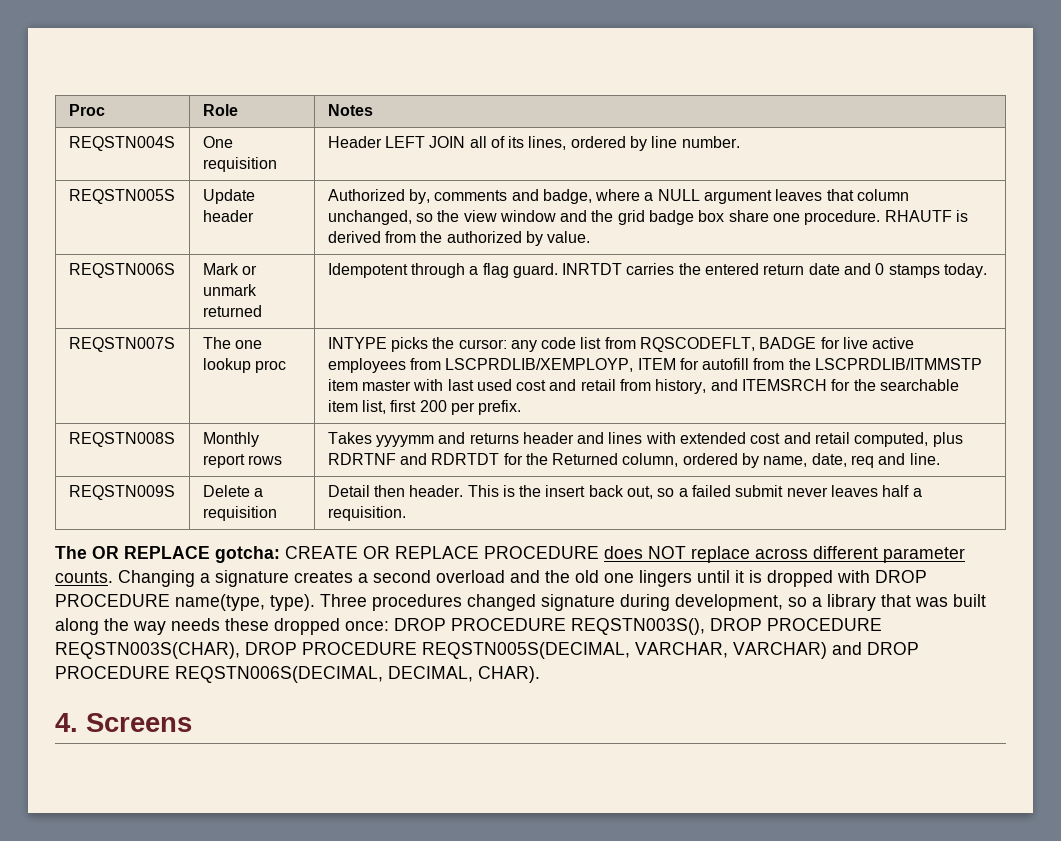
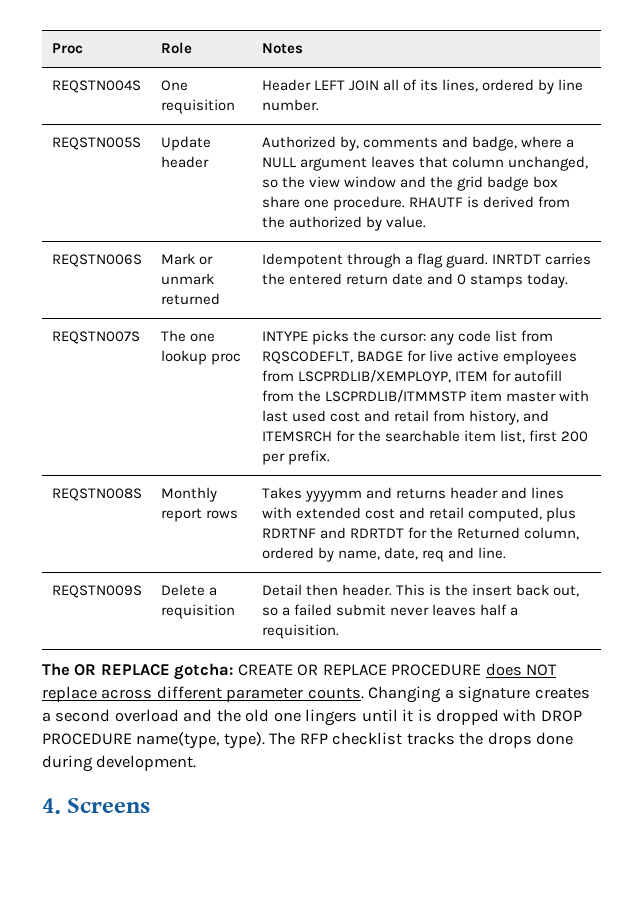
- Three procedures changed signature during development, so a library that was built along the way needs these dropped once: DROP PROCEDURE REQSTN003S(), DROP PROCEDURE REQSTN003S(CHAR), DROP PROCEDURE REQSTN005S(DECIMAL, VARCHAR, VARCHAR) and DROP PROCEDURE REQSTN006S(DECIMAL, DECIMAL, CHAR).
+ The RFP checklist tracks the drops done during development.

